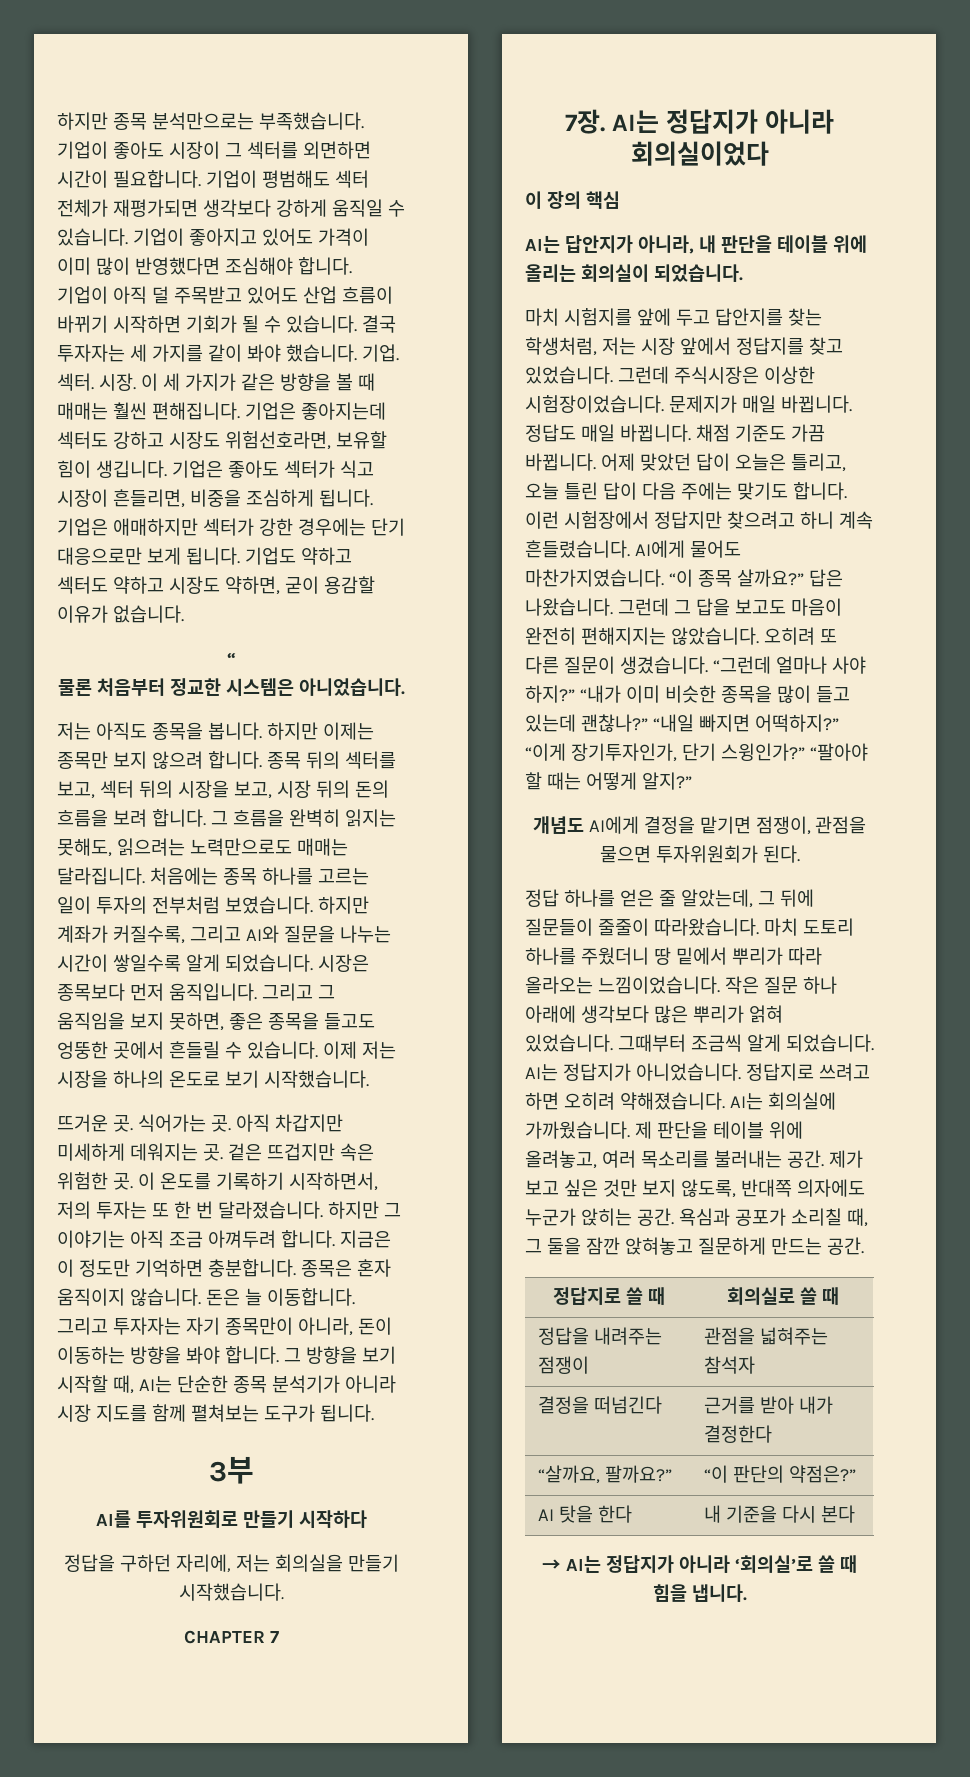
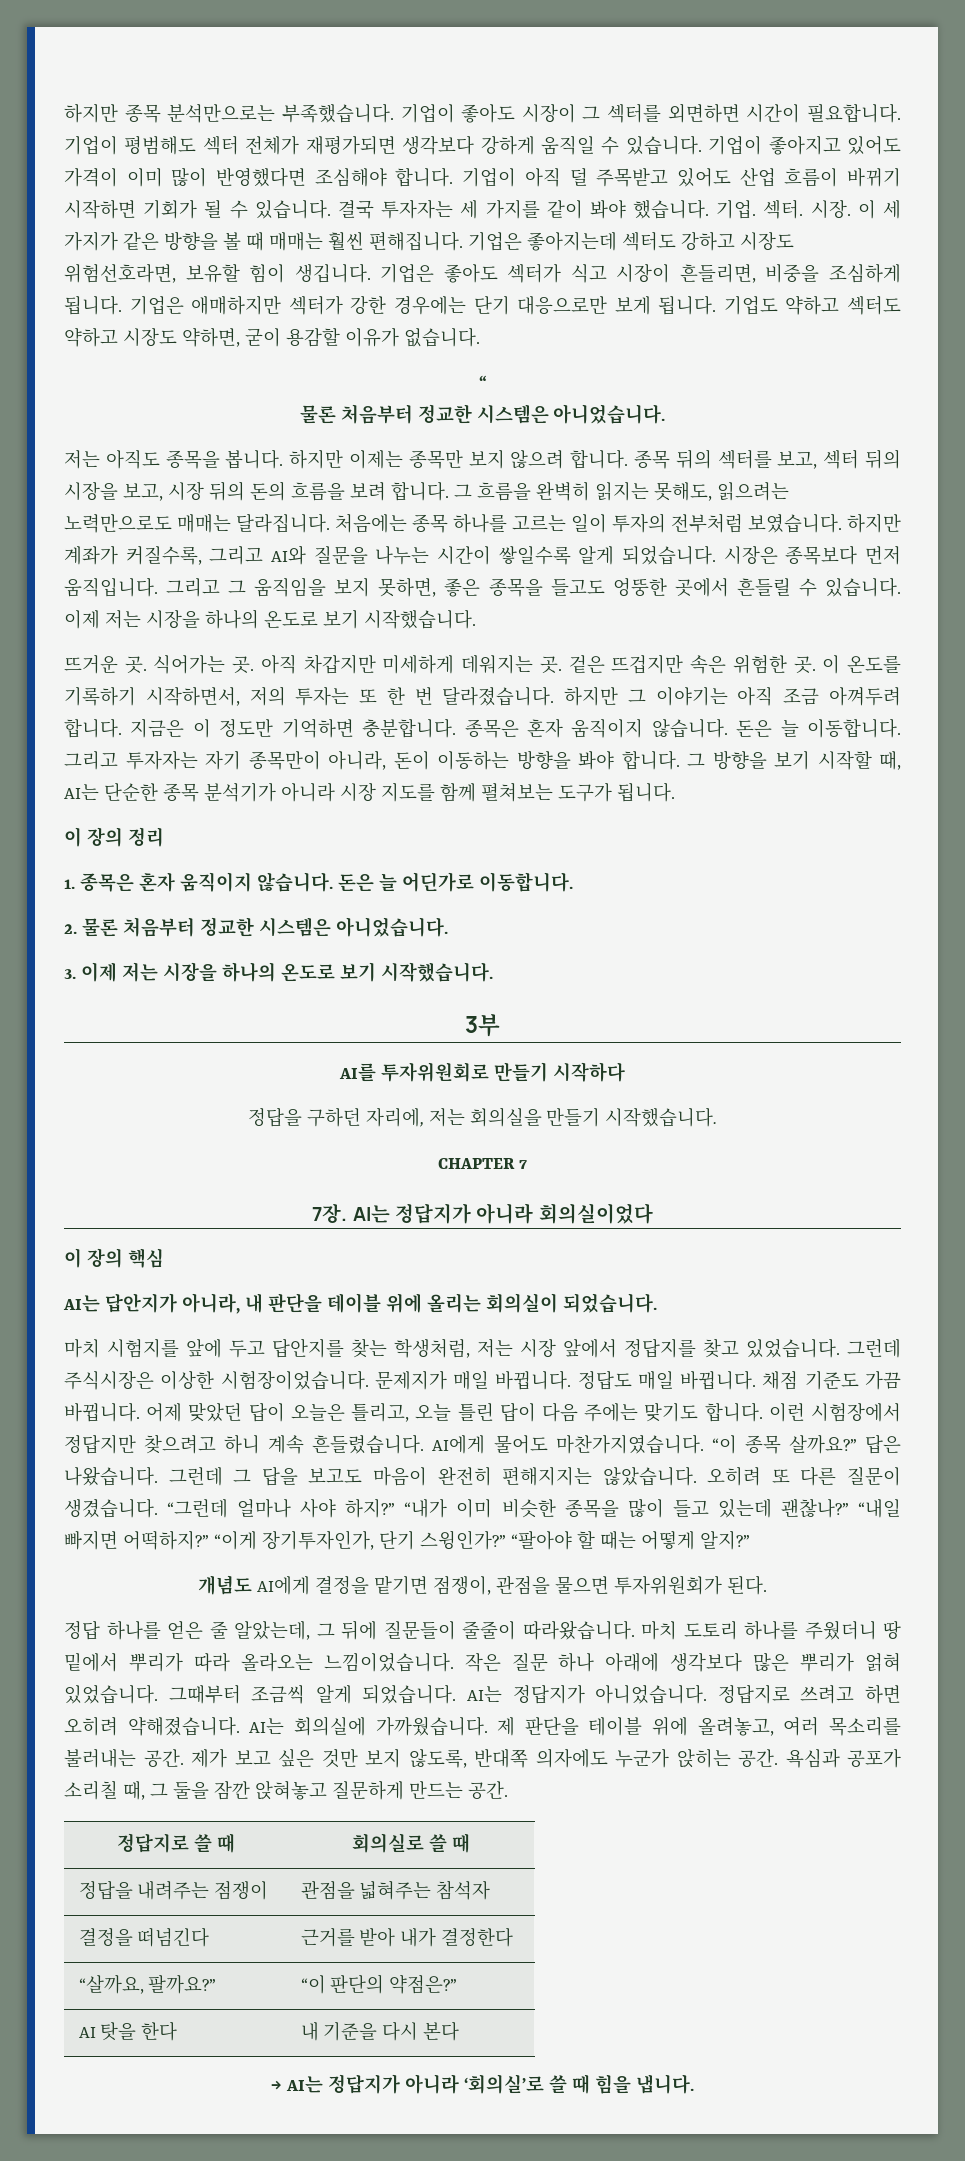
+ 이 장의 정리
+ 1. 종목은 혼자 움직이지 않습니다. 돈은 늘 어딘가로 이동합니다.
+ 2. 물론 처음부터 정교한 시스템은 아니었습니다.
+ 3. 이제 저는 시장을 하나의 온도로 보기 시작했습니다.

